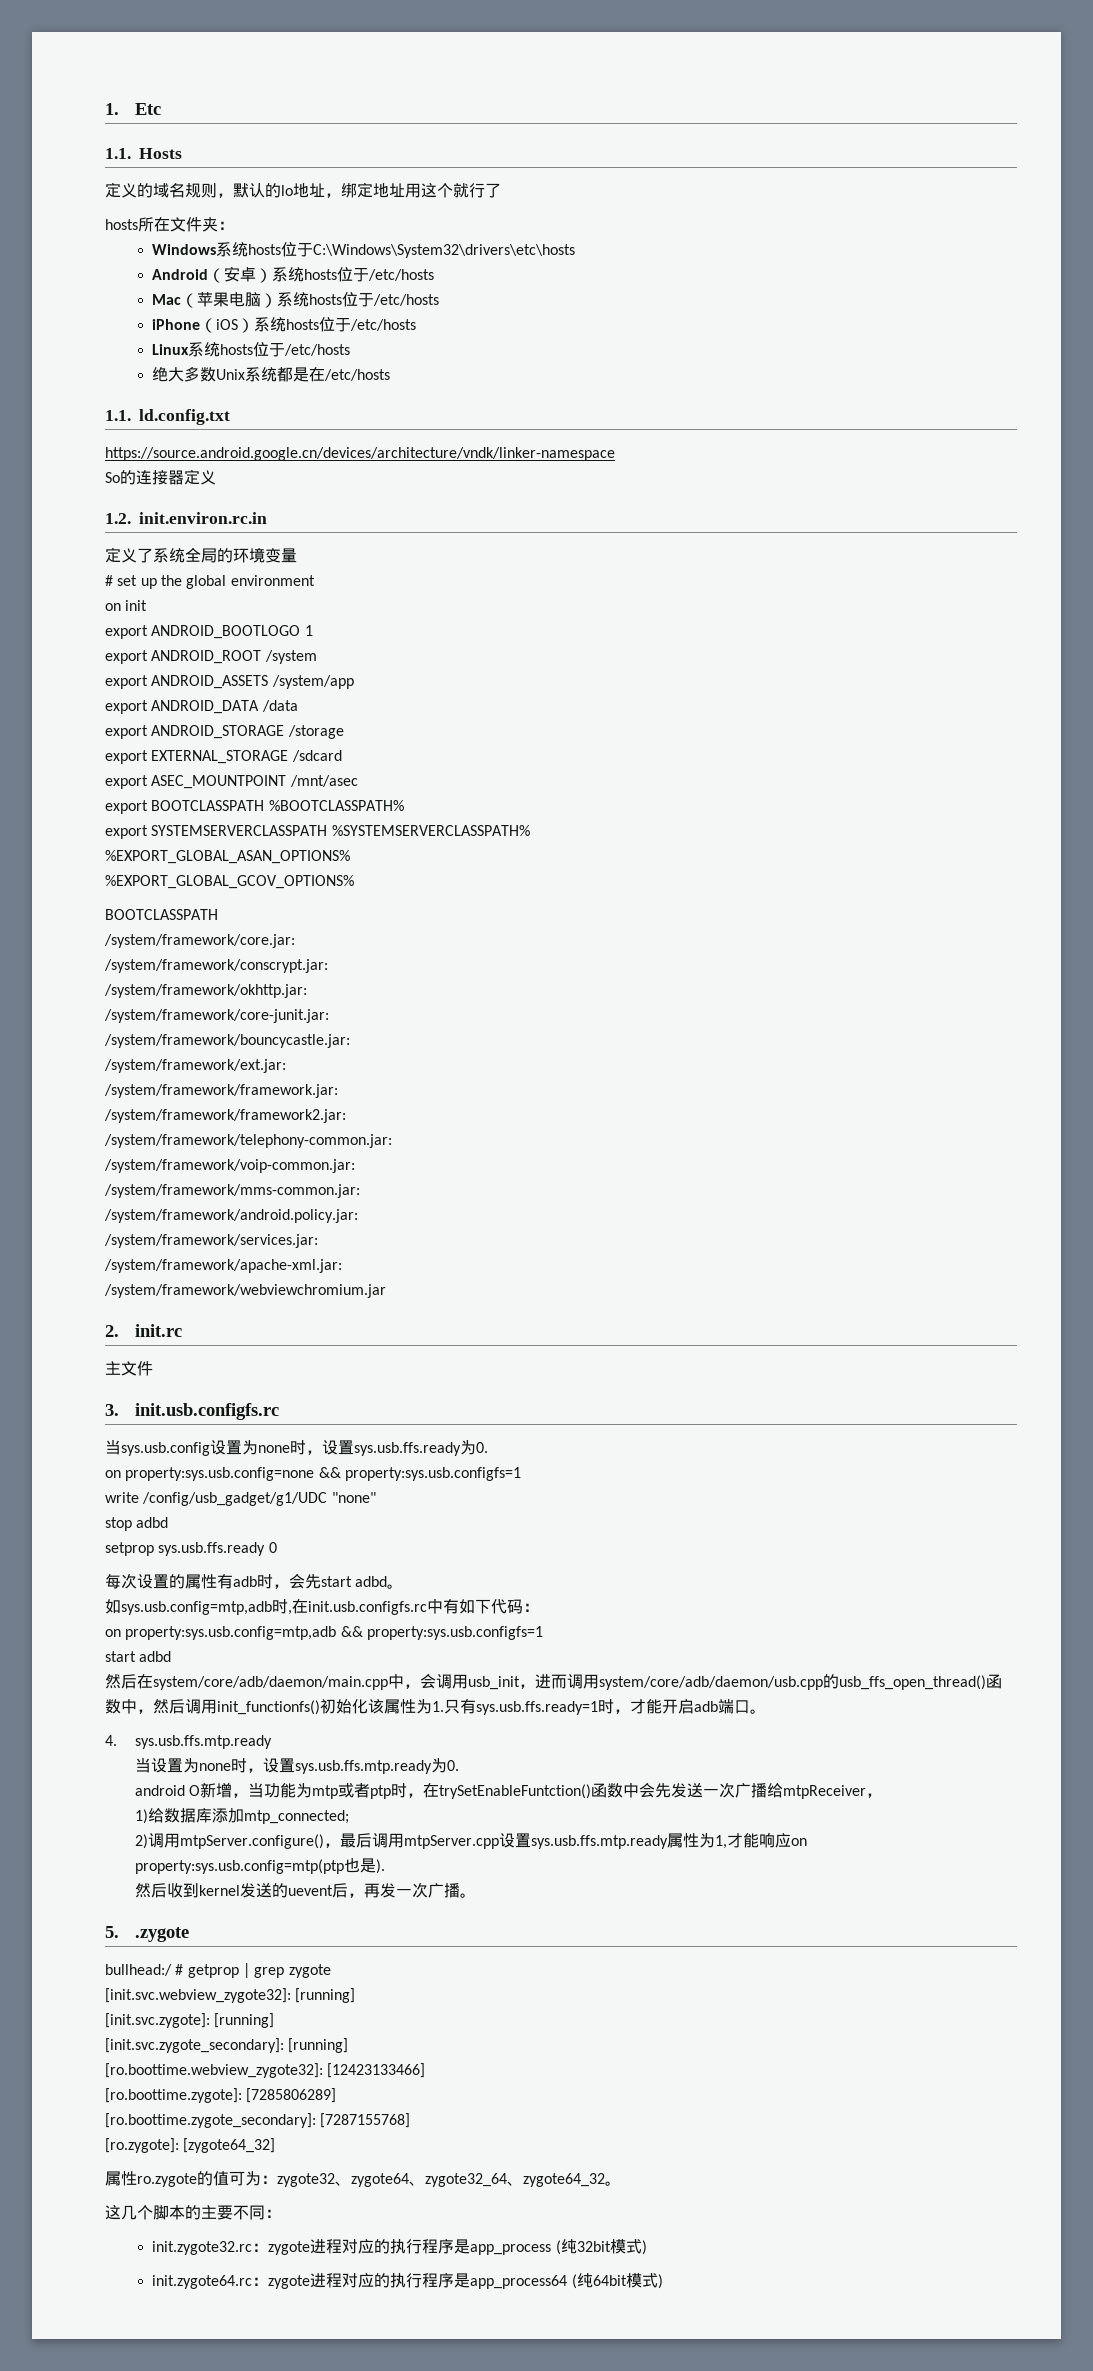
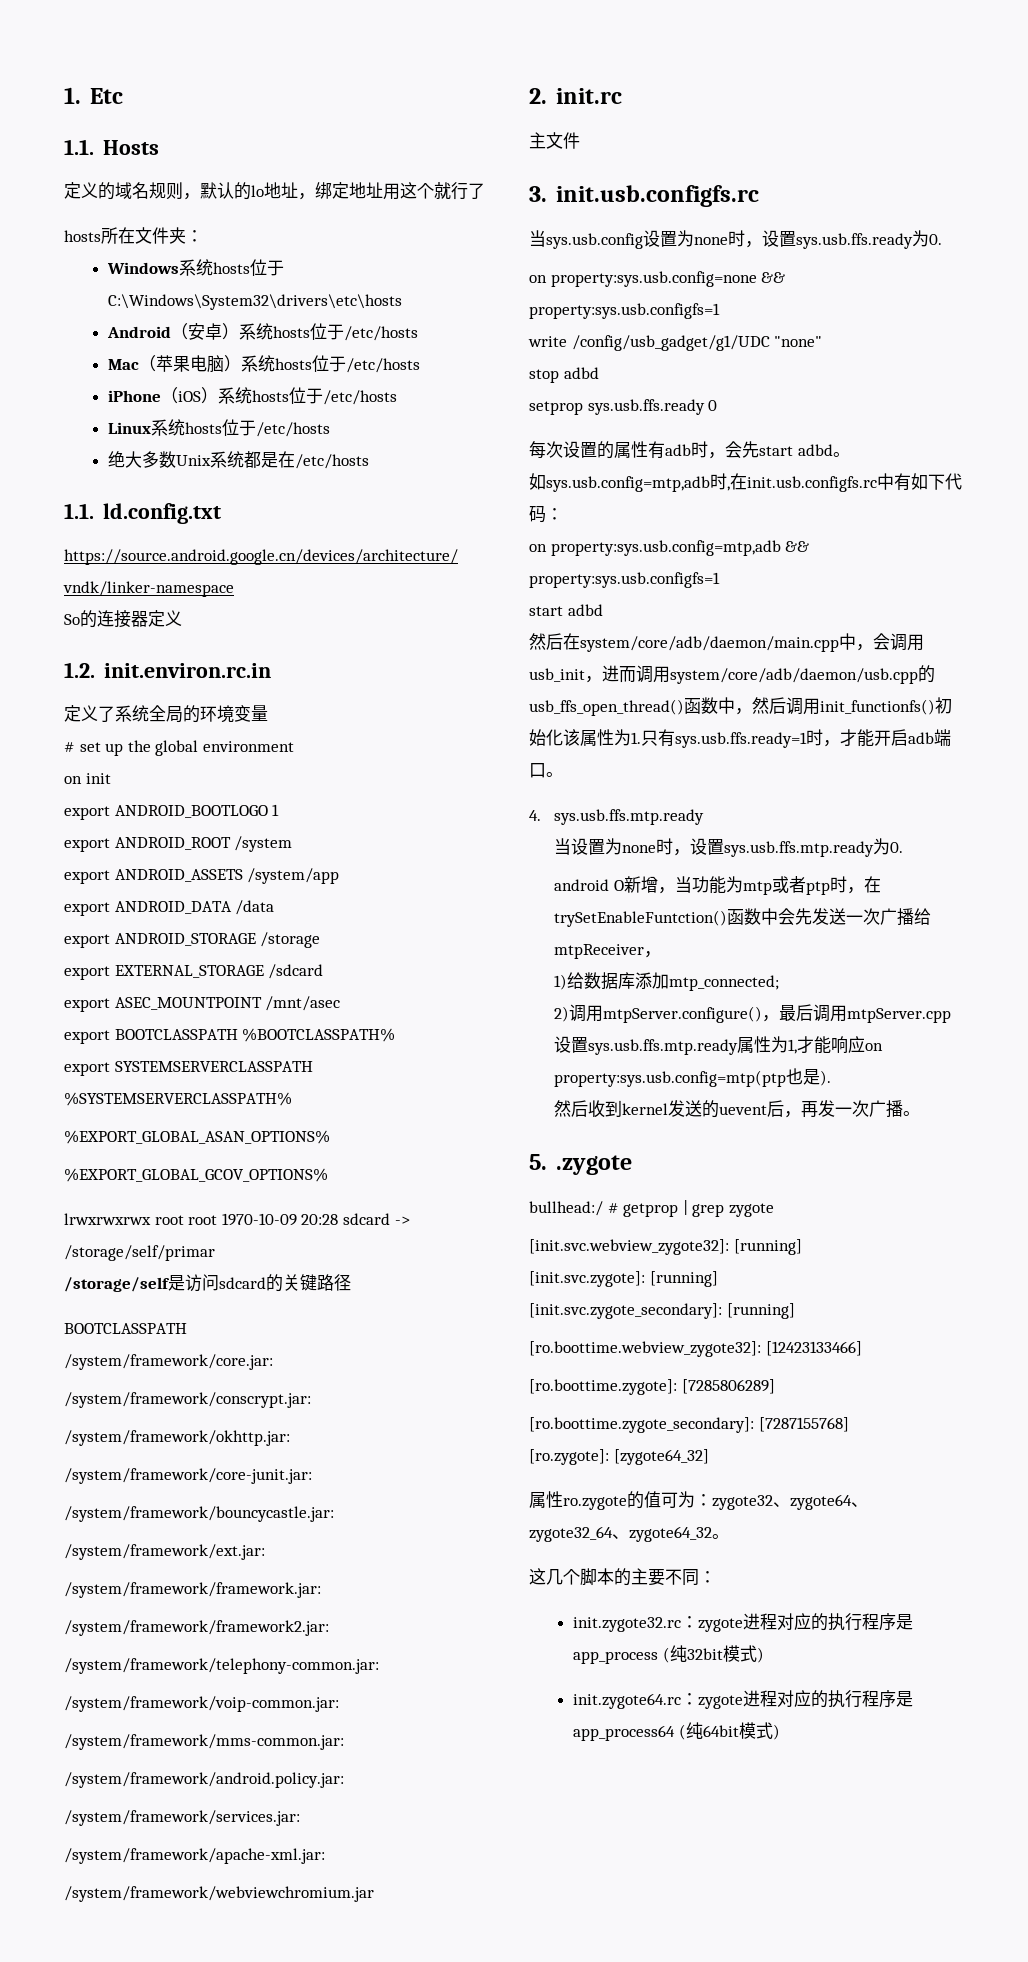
+ lrwxrwxrwx root root 1970-10-09 20:28 sdcard -> /storage/self/primar
+ /storage/self是访问sdcard的关键路径

